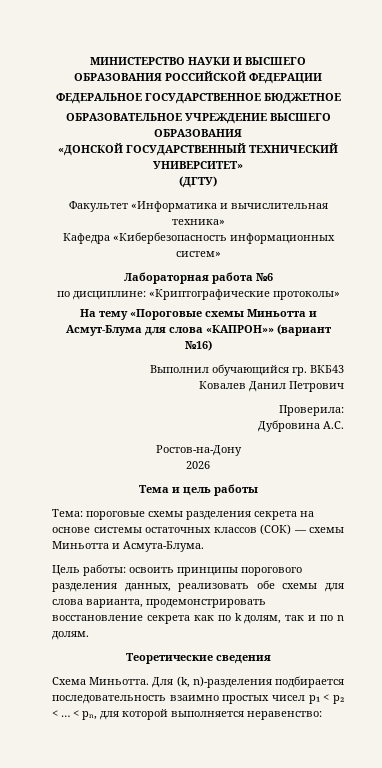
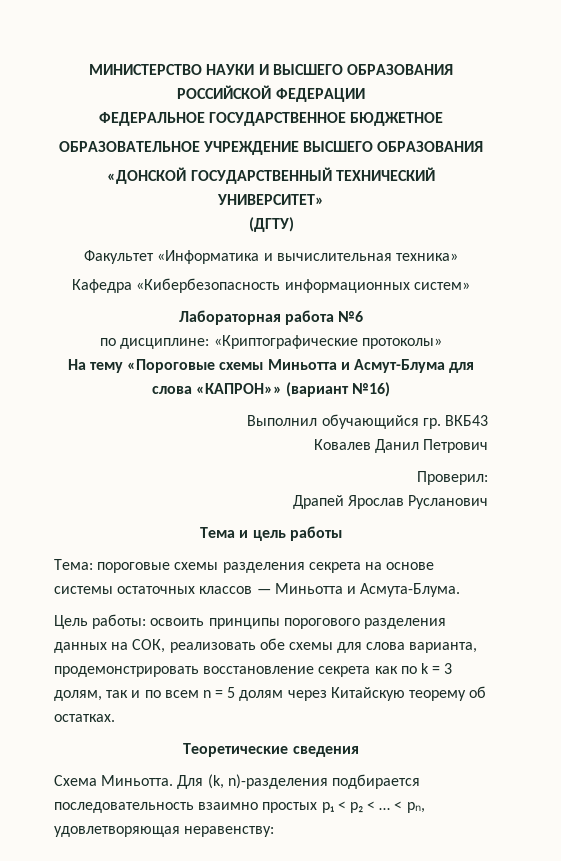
- Проверила:
- Дубровина А.С.
- Ростов-на-Дону
- 2026
+ Проверил:
+ Драпей Ярослав Русланович
- Тема: пороговые схемы разделения секрета на основе системы остаточных классов (СОК) — схемы Миньотта и Асмута-Блума.
+ Тема: пороговые схемы разделения секрета на основе системы остаточных классов — Миньотта и Асмута-Блума.
- Цель работы: освоить принципы порогового разделения данных, реализовать обе схемы для слова варианта, продемонстрировать восстановление секрета как по k долям, так и по n долям.
+ Цель работы: освоить принципы порогового разделения данных на СОК, реализовать обе схемы для слова варианта, продемонстрировать восстановление секрета как по k = 3 долям, так и по всем n = 5 долям через Китайскую теорему об остатках.
- Для (k, n)-разделения подбирается последовательность взаимно простых чисел p₁ < p₂ < …
+ Для (k, n)-разделения подбирается последовательность взаимно простых p₁ < p₂ < …
- < pₙ, для которой выполняется неравенство:
+ < pₙ, удовлетворяющая неравенству:

